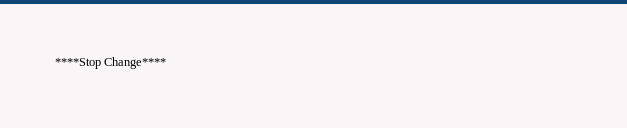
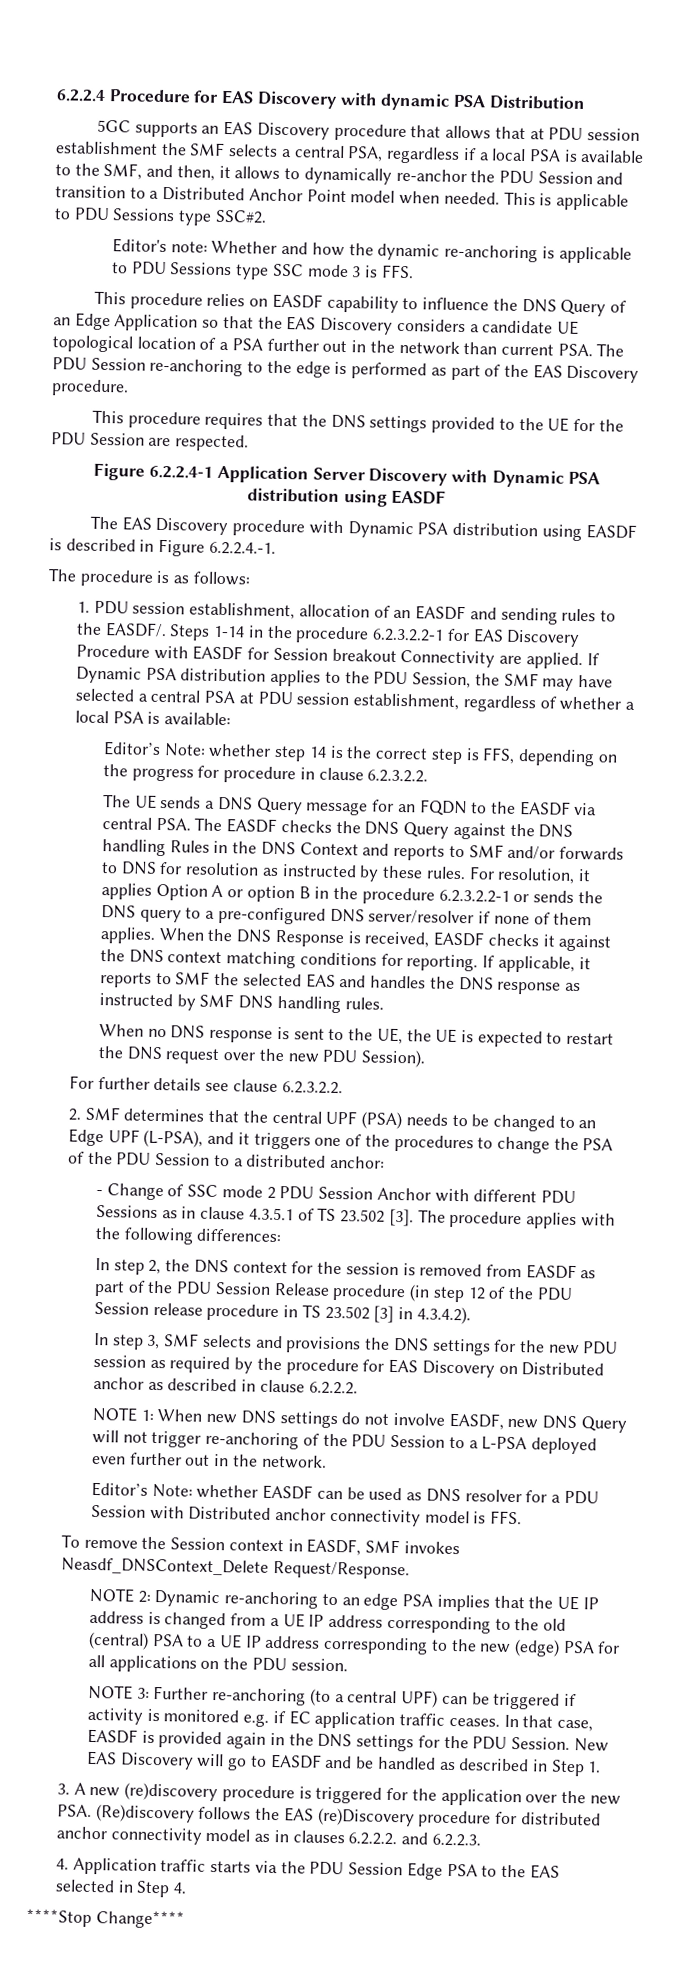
+ 6.2.2.4 Procedure for EAS Discovery with dynamic PSA Distribution
+ 5GC supports an EAS Discovery procedure that allows that at PDU session establishment the SMF selects a central PSA, regardless if a local PSA is available to the SMF, and then, it allows to dynamically re-anchor the PDU Session and transition to a Distributed Anchor Point model when needed. This is applicable to PDU Sessions type SSC#2.
+ Editor's note: Whether and how the dynamic re-anchoring is applicable to PDU Sessions type SSC mode 3 is FFS.
+ This procedure relies on EASDF capability to influence the DNS Query of an Edge Application so that the EAS Discovery considers a candidate UE topological location of a PSA further out in the network than current PSA. The PDU Session re-anchoring to the edge is performed as part of the EAS Discovery procedure.
+ This procedure requires that the DNS settings provided to the UE for the PDU Session are respected.
+ Figure 6.2.2.4-1 Application Server Discovery with Dynamic PSA distribution using EASDF
+ The EAS Discovery procedure with Dynamic PSA distribution using EASDF is described in Figure 6.2.2.4.-1.
+ The procedure is as follows:
+ 1. PDU session establishment, allocation of an EASDF and sending rules to the EASDF/. Steps 1-14 in the procedure 6.2.3.2.2-1 for EAS Discovery Procedure with EASDF for Session breakout Connectivity are applied. If Dynamic PSA distribution applies to the PDU Session, the SMF may have selected a central PSA at PDU session establishment, regardless of whether a local PSA is available:
+ Editor’s Note: whether step 14 is the correct step is FFS, depending on the progress for procedure in clause 6.2.3.2.2.
+ The UE sends a DNS Query message for an FQDN to the EASDF via central PSA. The EASDF checks the DNS Query against the DNS handling Rules in the DNS Context and reports to SMF and/or forwards to DNS for resolution as instructed by these rules. For resolution, it applies Option A or option B in the procedure 6.2.3.2.2-1 or sends the DNS query to a pre-configured DNS server/resolver if none of them applies. When the DNS Response is received, EASDF checks it against the DNS context matching conditions for reporting. If applicable, it reports to SMF the selected EAS and handles the DNS response as instructed by SMF DNS handling rules.
+ When no DNS response is sent to the UE, the UE is expected to restart the DNS request over the new PDU Session).
+ For further details see clause 6.2.3.2.2.
+ 2. SMF determines that the central UPF (PSA) needs to be changed to an Edge UPF (L-PSA), and it triggers one of the procedures to change the PSA of the PDU Session to a distributed anchor:
+ - Change of SSC mode 2 PDU Session Anchor with different PDU Sessions as in clause 4.3.5.1 of TS 23.502 [3]. The procedure applies with the following differences:
+ In step 2, the DNS context for the session is removed from EASDF as part of the PDU Session Release procedure (in step 12 of the PDU Session release procedure in TS 23.502 [3] in 4.3.4.2).
+ In step 3, SMF selects and provisions the DNS settings for the new PDU session as required by the procedure for EAS Discovery on Distributed anchor as described in clause 6.2.2.2.
+ NOTE 1: When new DNS settings do not involve EASDF, new DNS Query will not trigger re-anchoring of the PDU Session to a L-PSA deployed even further out in the network.
+ Editor’s Note: whether EASDF can be used as DNS resolver for a PDU Session with Distributed anchor connectivity model is FFS.
+ To remove the Session context in EASDF, SMF invokes Neasdf_DNSContext_Delete Request/Response.
+ NOTE 2: Dynamic re-anchoring to an edge PSA implies that the UE IP address is changed from a UE IP address corresponding to the old (central) PSA to a UE IP address corresponding to the new (edge) PSA for all applications on the PDU session.
+ NOTE 3: Further re-anchoring (to a central UPF) can be triggered if activity is monitored e.g. if EC application traffic ceases. In that case, EASDF is provided again in the DNS settings for the PDU Session. New EAS Discovery will go to EASDF and be handled as described in Step 1.
+ 3. A new (re)discovery procedure is triggered for the application over the new PSA. (Re)discovery follows the EAS (re)Discovery procedure for distributed anchor connectivity model as in clauses 6.2.2.2. and 6.2.2.3.
+ 4. Application traffic starts via the PDU Session Edge PSA to the EAS selected in Step 4.

